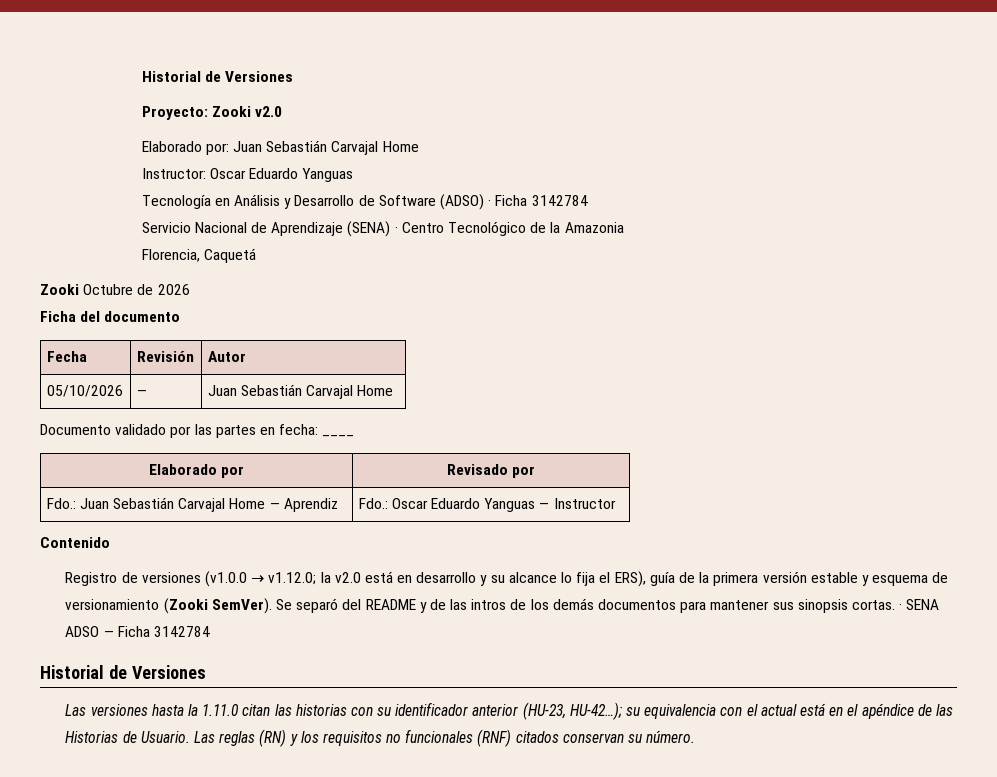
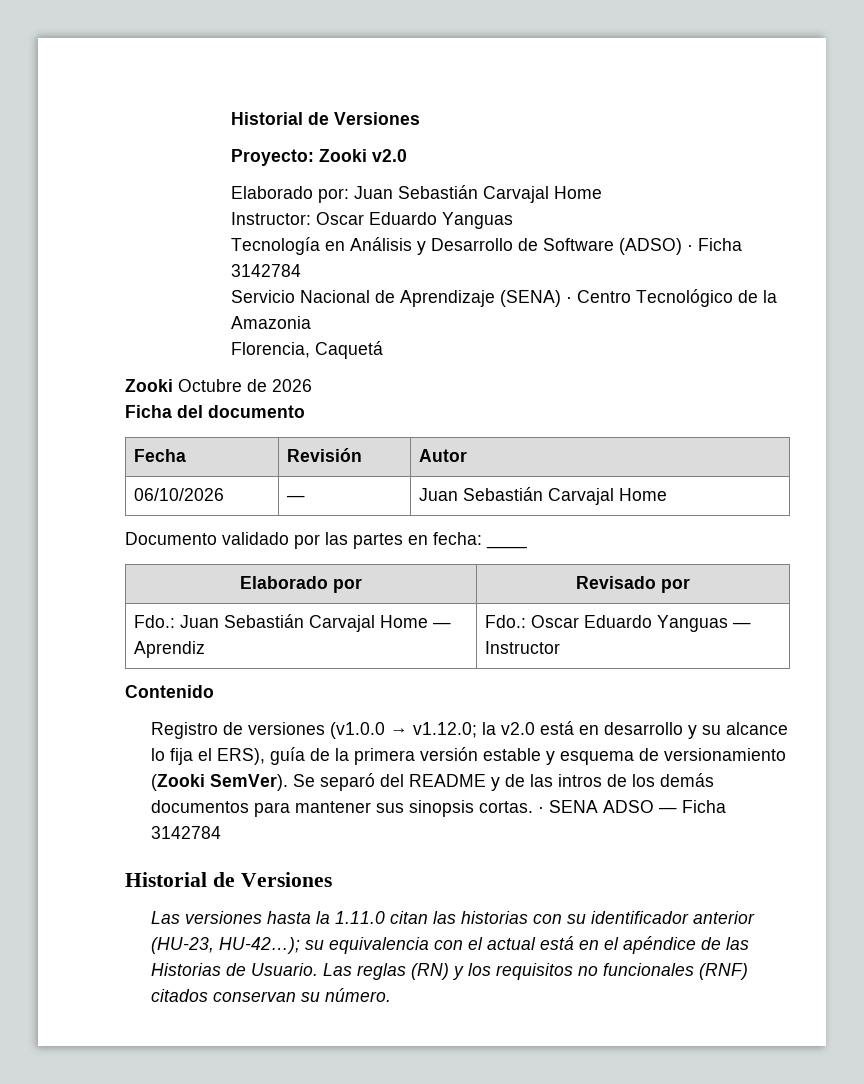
- 05/10/2026 | — | Juan Sebastián Carvajal Home
+ 06/10/2026 | — | Juan Sebastián Carvajal Home

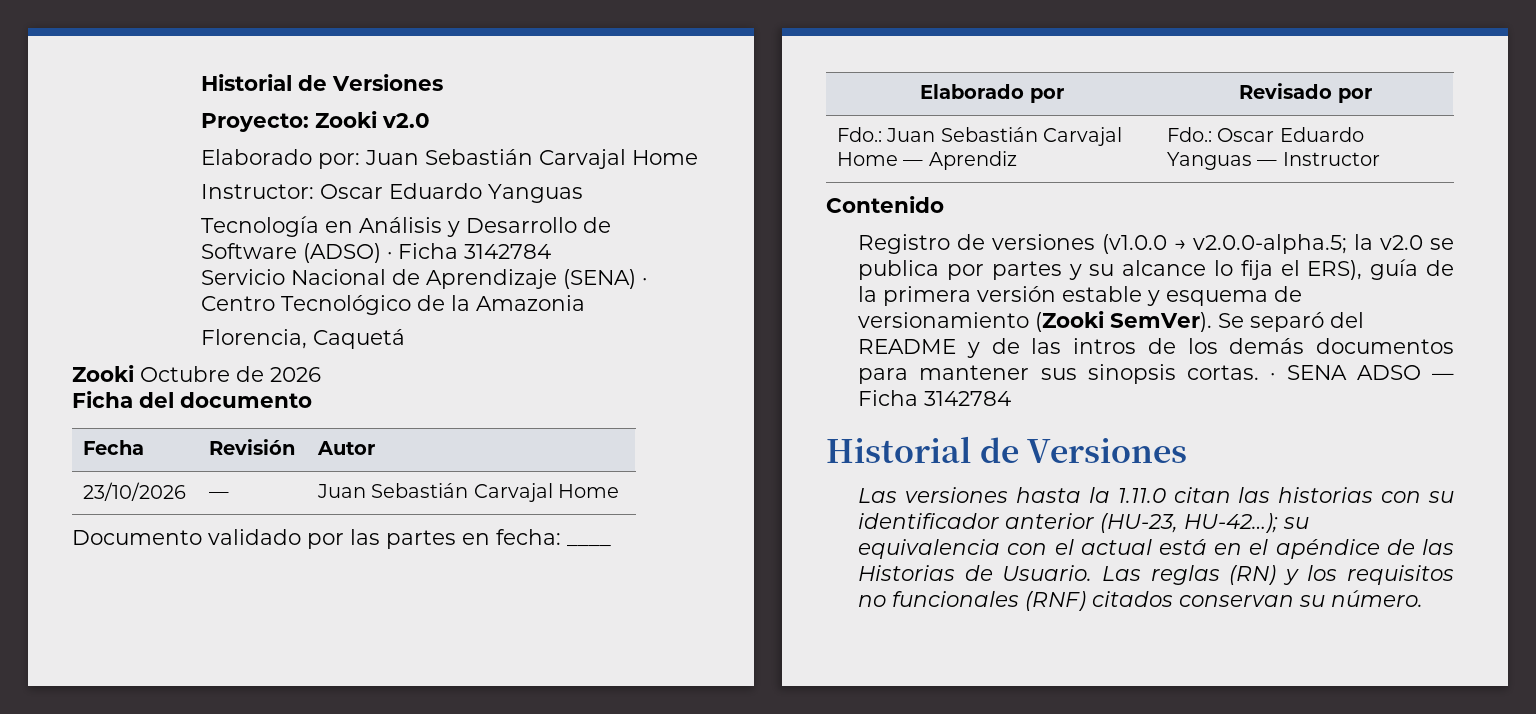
- 06/10/2026 | — | Juan Sebastián Carvajal Home
+ 23/10/2026 | — | Juan Sebastián Carvajal Home
- Registro de versiones (v1.0.0 → v1.12.0; la v2.0 está en desarrollo y su alcance lo fija el ERS), guía de la primera versión estable y esquema de versionamiento (Zooki SemVer).
+ Registro de versiones (v1.0.0 → v2.0.0-alpha.5; la v2.0 se publica por partes y su alcance lo fija el ERS), guía de la primera versión estable y esquema de versionamiento (Zooki SemVer).

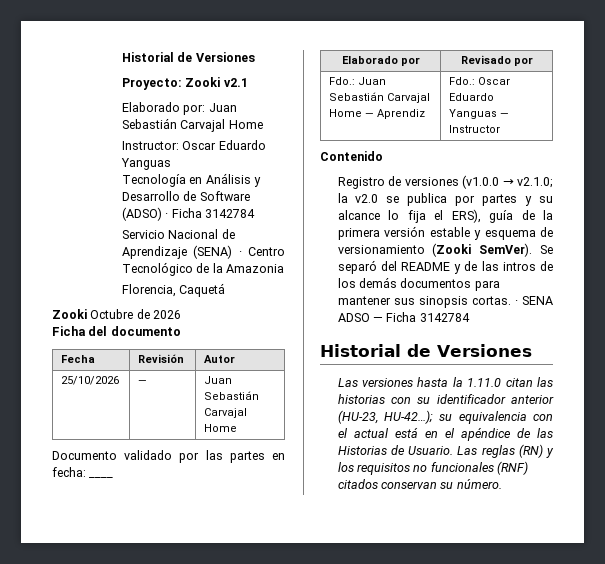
- Proyecto: Zooki v2.0
+ Proyecto: Zooki v2.1
- 23/10/2026 | — | Juan Sebastián Carvajal Home
+ 25/10/2026 | — | Juan Sebastián Carvajal Home
- Registro de versiones (v1.0.0 → v2.0.0-alpha.5; la v2.0 se publica por partes y su alcance lo fija el ERS), guía de la primera versión estable y esquema de versionamiento (Zooki SemVer).
+ Registro de versiones (v1.0.0 → v2.1.0; la v2.0 se publica por partes y su alcance lo fija el ERS), guía de la primera versión estable y esquema de versionamiento (Zooki SemVer).

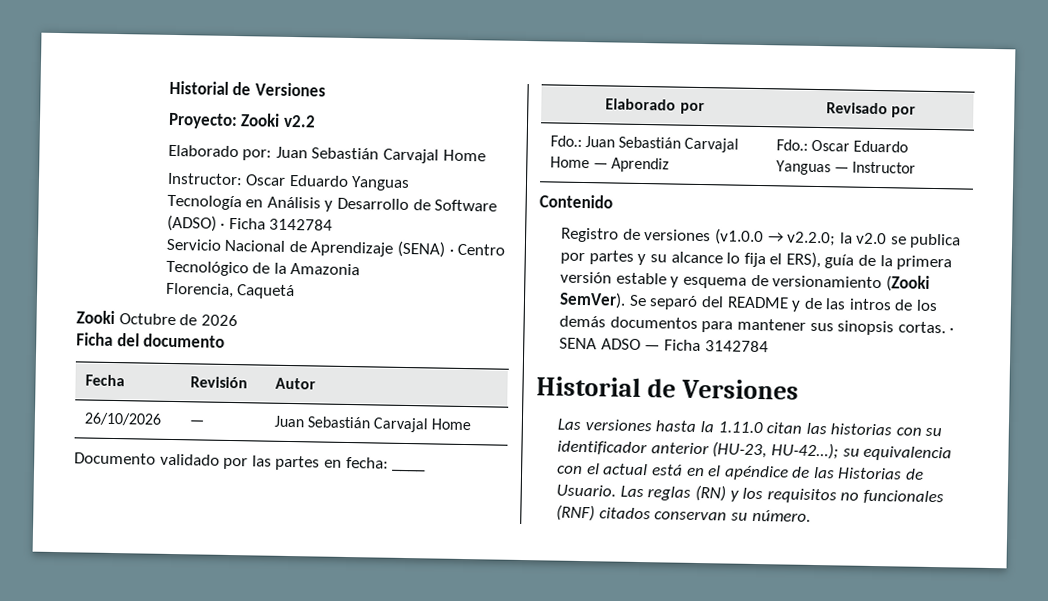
- Proyecto: Zooki v2.1
+ Proyecto: Zooki v2.2
- 25/10/2026 | — | Juan Sebastián Carvajal Home
+ 26/10/2026 | — | Juan Sebastián Carvajal Home
- Registro de versiones (v1.0.0 → v2.1.0; la v2.0 se publica por partes y su alcance lo fija el ERS), guía de la primera versión estable y esquema de versionamiento (Zooki SemVer).
+ Registro de versiones (v1.0.0 → v2.2.0; la v2.0 se publica por partes y su alcance lo fija el ERS), guía de la primera versión estable y esquema de versionamiento (Zooki SemVer).

